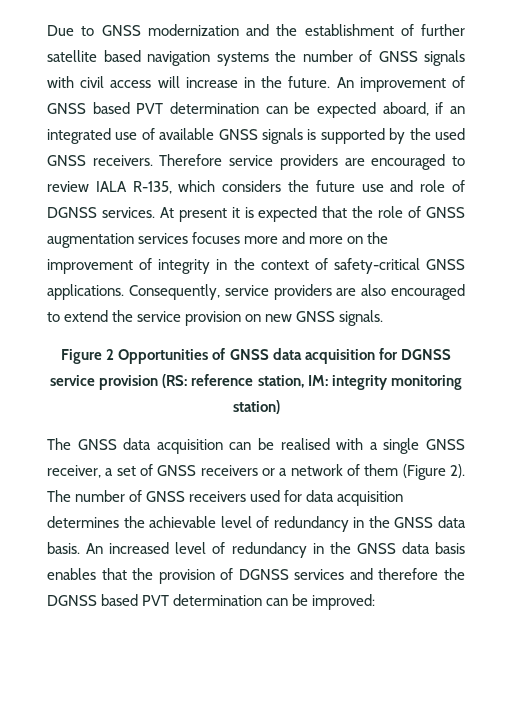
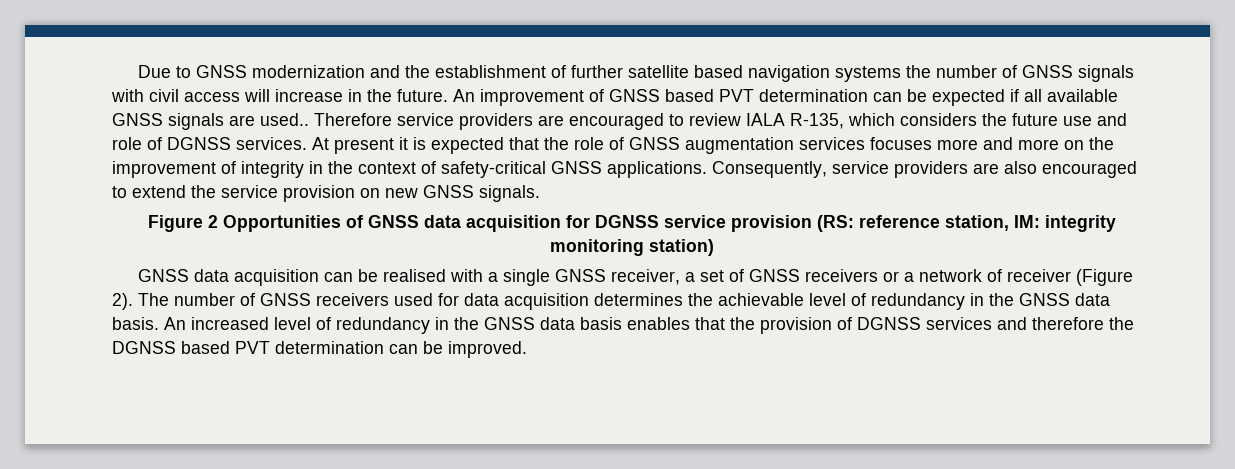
- An improvement of GNSS based PVT determination can be expected aboard, if an integrated use of available GNSS signals is supported by the used GNSS receivers.
+ An improvement of GNSS based PVT determination can be expected if all available GNSS signals are used..
- The GNSS data acquisition can be realised with a single GNSS receiver, a set of GNSS receivers or a network of them (Figure 2).
+ GNSS data acquisition can be realised with a single GNSS receiver, a set of GNSS receivers or a network of receiver (Figure 2).
- An increased level of redundancy in the GNSS data basis enables that the provision of DGNSS services and therefore the DGNSS based PVT determination can be improved:
+ An increased level of redundancy in the GNSS data basis enables that the provision of DGNSS services and therefore the DGNSS based PVT determination can be improved.

